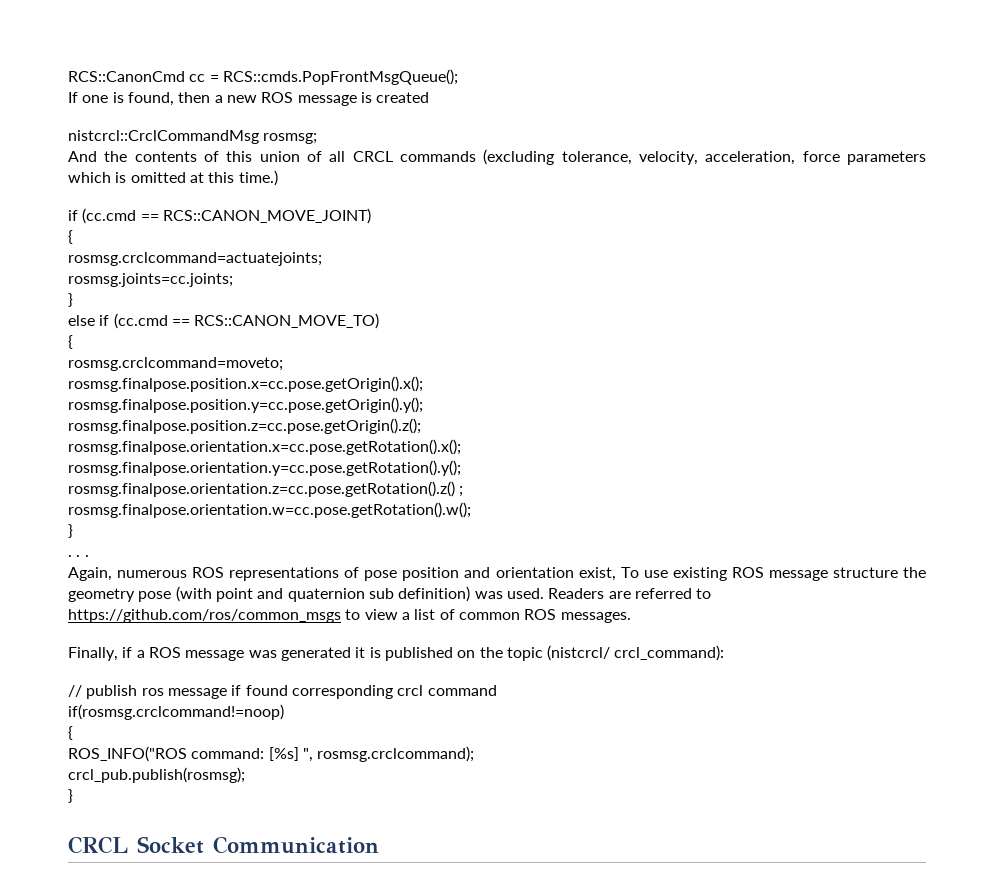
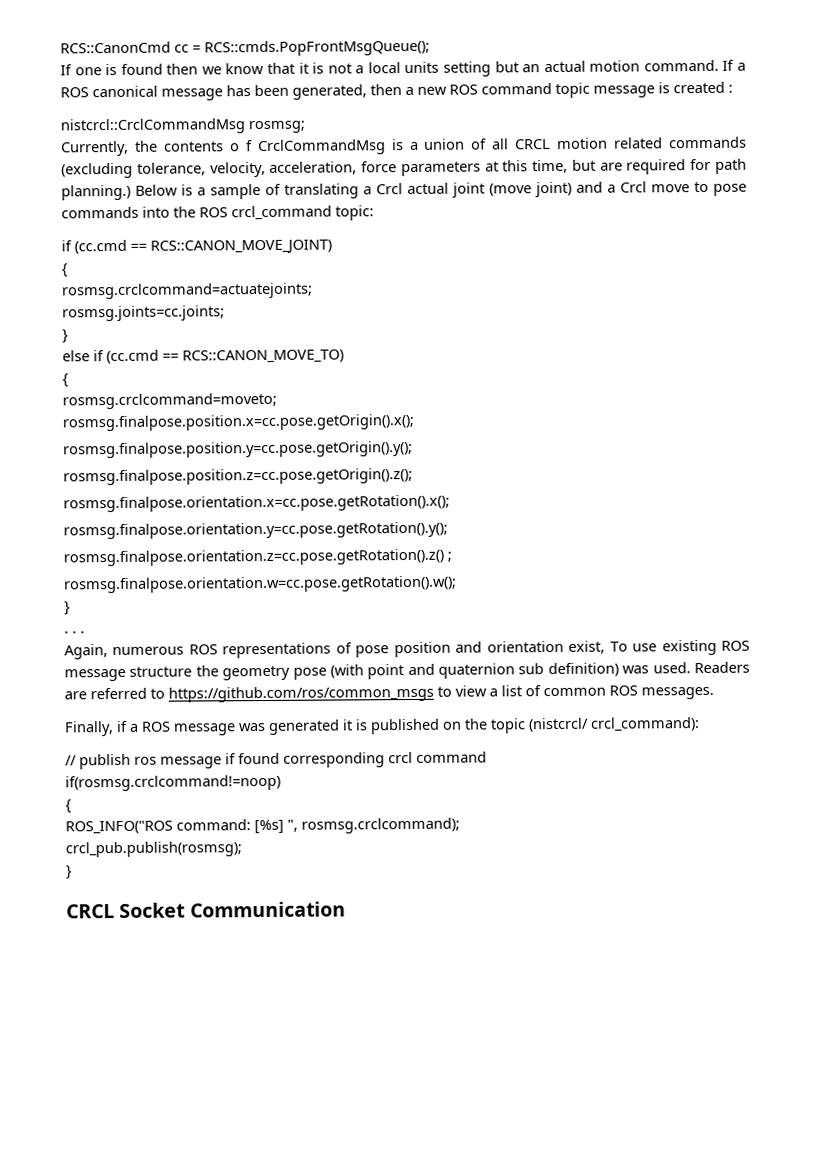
- If one is found, then a new ROS message is created
+ If one is found then we know that it is not a local units setting but an actual motion command. If a ROS canonical message has been generated, then a new ROS command topic message is created :
- And the contents of this union of all CRCL commands (excluding tolerance, velocity, acceleration, force parameters which is omitted at this time.)
+ Currently, the contents o f CrclCommandMsg is a union of all CRCL motion related commands (excluding tolerance, velocity, acceleration, force parameters at this time, but are required for path planning.) Below is a sample of translating a Crcl actual joint (move joint) and a Crcl move to pose commands into the ROS crcl_command topic:

